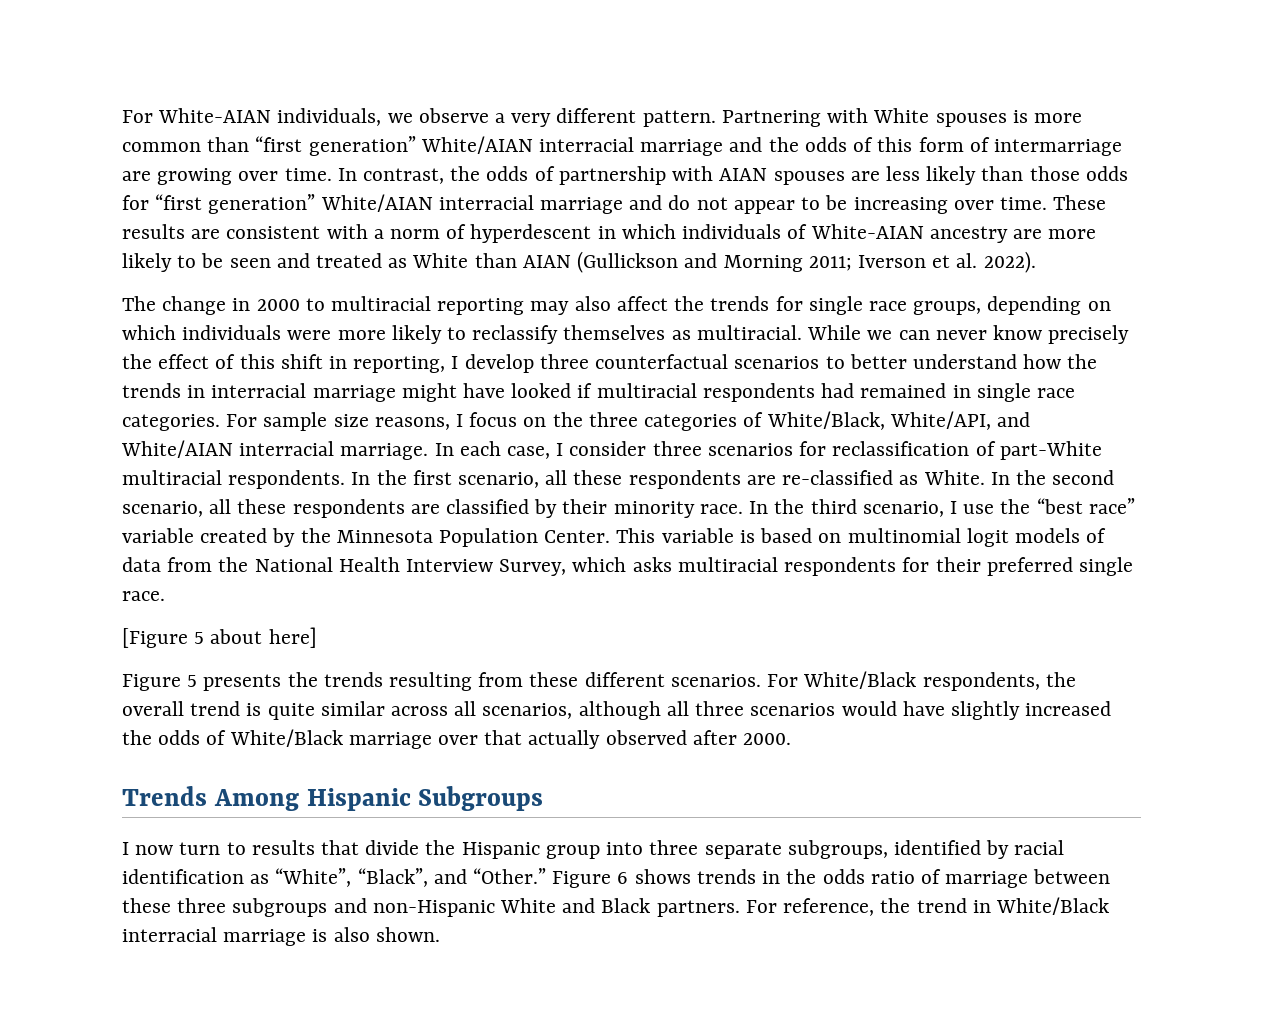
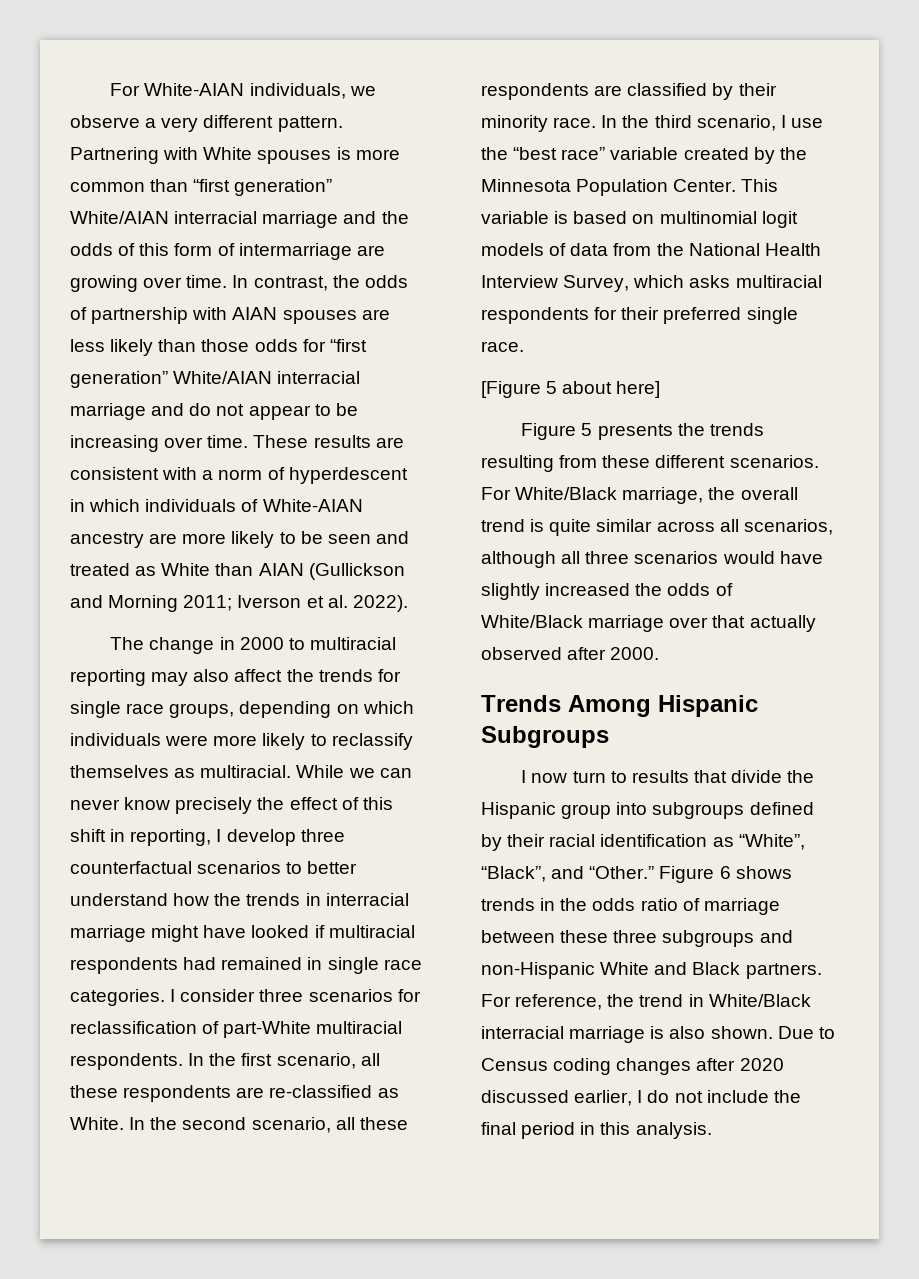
- For sample size reasons, I focus on the three categories of White/Black, White/API, and White/AIAN interracial marriage. In each case, I consider three scenarios for reclassification of part-White multiracial respondents.
+ I consider three scenarios for reclassification of part-White multiracial respondents.
- For White/Black respondents, the overall trend is quite similar across all scenarios, although all three scenarios would have slightly increased the odds of White/Black marriage over that actually observed after 2000.
+ For White/Black marriage, the overall trend is quite similar across all scenarios, although all three scenarios would have slightly increased the odds of White/Black marriage over that actually observed after 2000.
- I now turn to results that divide the Hispanic group into three separate subgroups, identified by racial identification as “White”, “Black”, and “Other.”
+ I now turn to results that divide the Hispanic group into subgroups defined by their racial identification as “White”, “Black”, and “Other.”
+ Due to Census coding changes after 2020 discussed earlier, I do not include the final period in this analysis.

